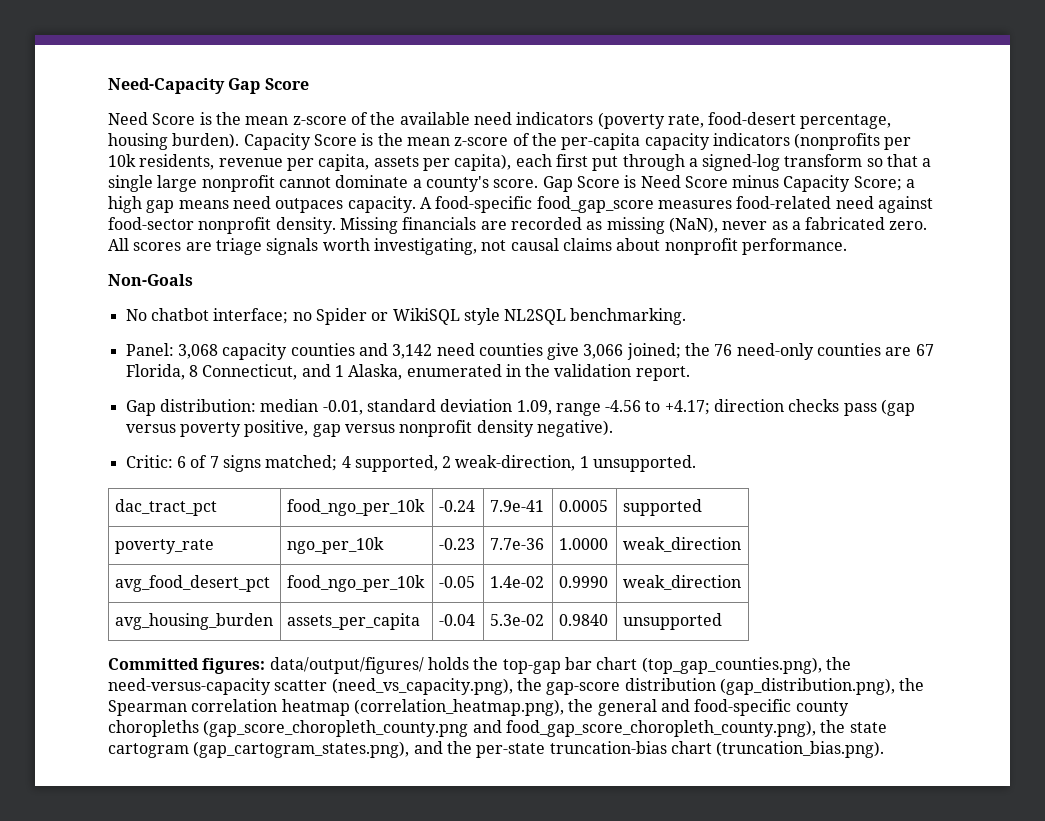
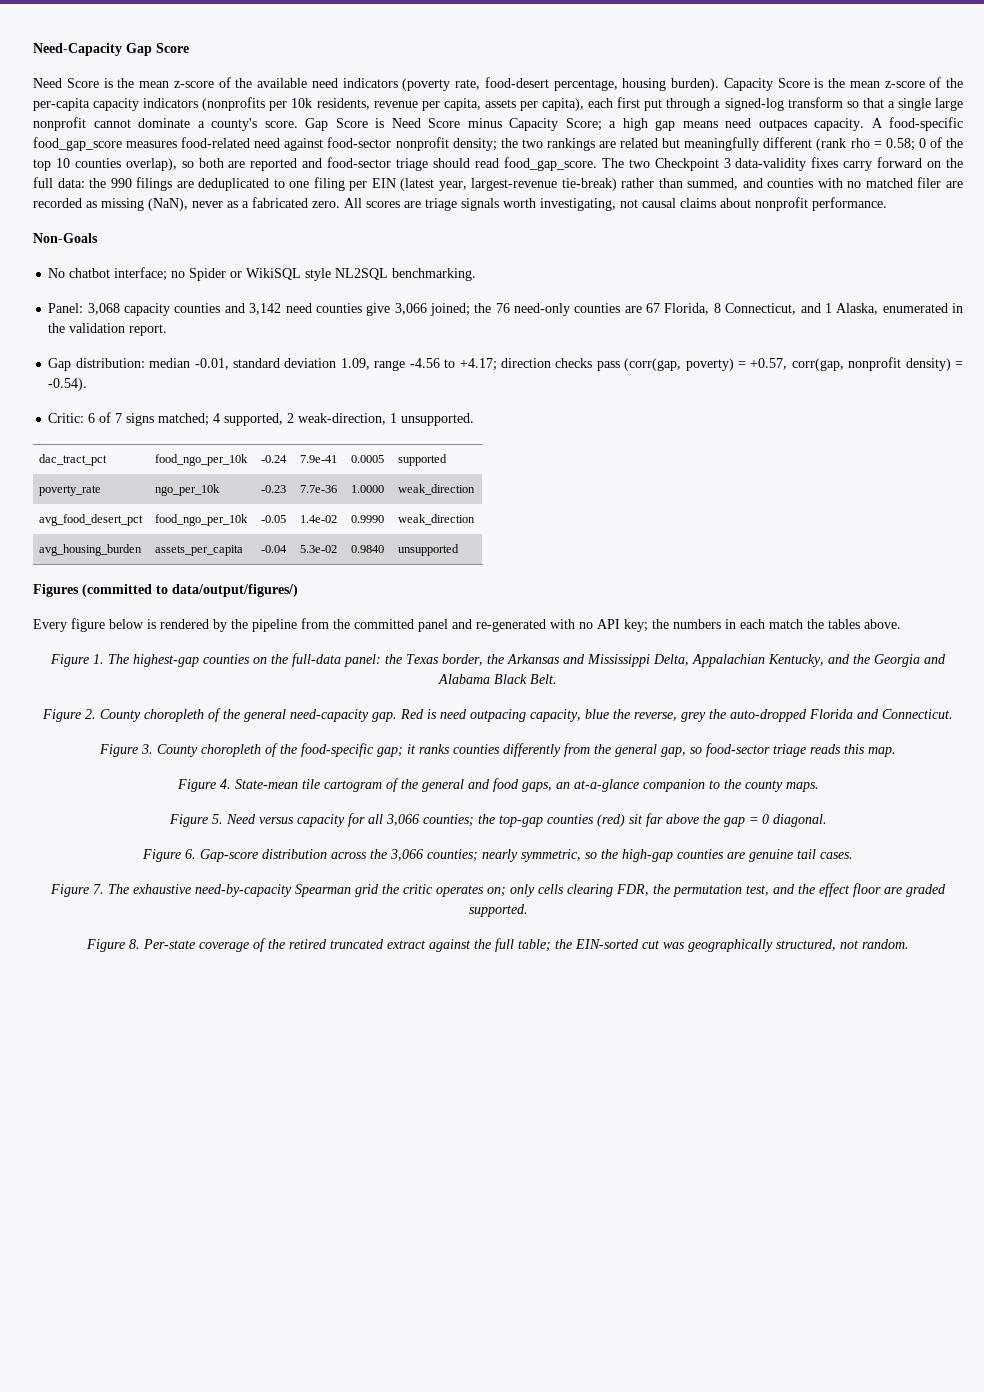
- A food-specific food_gap_score measures food-related need against food-sector nonprofit density. Missing financials are recorded as missing (NaN), never as a fabricated zero.
+ A food-specific food_gap_score measures food-related need against food-sector nonprofit density; the two rankings are related but meaningfully different (rank rho = 0.58; 0 of the top 10 counties overlap), so both are reported and food-sector triage should read food_gap_score. The two Checkpoint 3 data-validity fixes carry forward on the full data: the 990 filings are deduplicated to one filing per EIN (latest year, largest-revenue tie-break) rather than summed, and counties with no matched filer are recorded as missing (NaN), never as a fabricated zero.
- Gap distribution: median -0.01, standard deviation 1.09, range -4.56 to +4.17; direction checks pass (gap versus poverty positive, gap versus nonprofit density negative).
+ Gap distribution: median -0.01, standard deviation 1.09, range -4.56 to +4.17; direction checks pass (corr(gap, poverty) = +0.57, corr(gap, nonprofit density) = -0.54).
- Committed figures: data/output/figures/ holds the top-gap bar chart (top_gap_counties.png), the need-versus-capacity scatter (need_vs_capacity.png), the gap-score distribution (gap_distribution.png), the Spearman correlation heatmap (correlation_heatmap.png), the general and food-specific county choropleths (gap_score_choropleth_county.png and food_gap_score_choropleth_county.png), the state cartogram (gap_cartogram_states.png), and the per-state truncation-bias chart (truncation_bias.png).
+ Figures (committed to data/output/figures/)
+ Every figure below is rendered by the pipeline from the committed panel and re-generated with no API key; the numbers in each match the tables above.
+ Figure 1. The highest-gap counties on the full-data panel: the Texas border, the Arkansas and Mississippi Delta, Appalachian Kentucky, and the Georgia and Alabama Black Belt.
+ Figure 2. County choropleth of the general need-capacity gap. Red is need outpacing capacity, blue the reverse, grey the auto-dropped Florida and Connecticut.
+ Figure 3. County choropleth of the food-specific gap; it ranks counties differently from the general gap, so food-sector triage reads this map.
+ Figure 4. State-mean tile cartogram of the general and food gaps, an at-a-glance companion to the county maps.
+ Figure 5. Need versus capacity for all 3,066 counties; the top-gap counties (red) sit far above the gap = 0 diagonal.
+ Figure 6. Gap-score distribution across the 3,066 counties; nearly symmetric, so the high-gap counties are genuine tail cases.
+ Figure 7. The exhaustive need-by-capacity Spearman grid the critic operates on; only cells clearing FDR, the permutation test, and the effect floor are graded supported.
+ Figure 8. Per-state coverage of the retired truncated extract against the full table; the EIN-sorted cut was geographically structured, not random.

